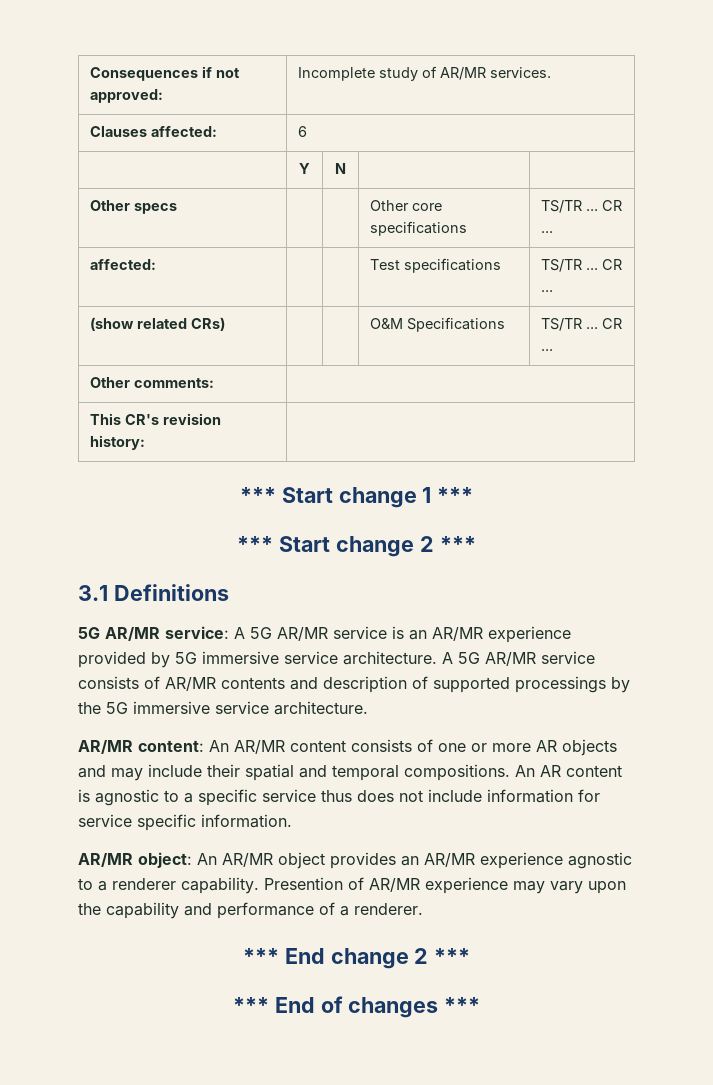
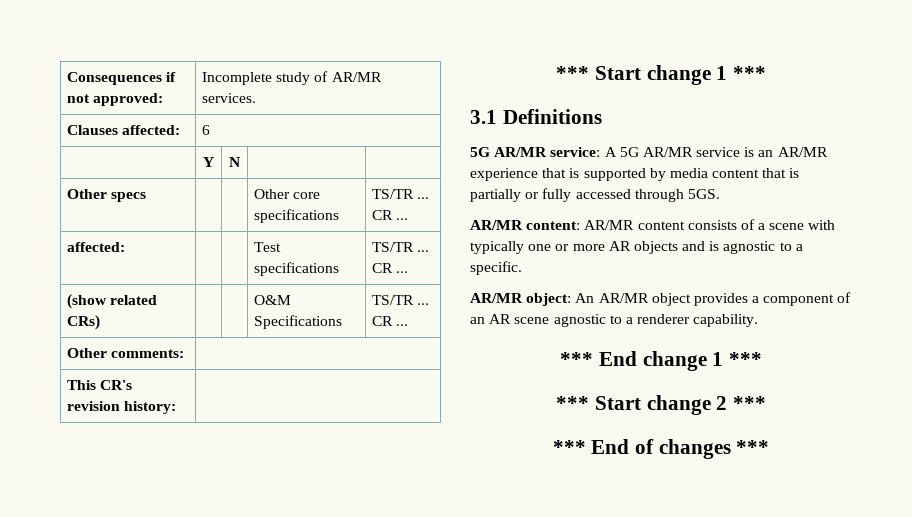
- *** Start change 2 ***
- 5G AR/MR service: A 5G AR/MR service is an AR/MR experience provided by 5G immersive service architecture. A 5G AR/MR service consists of AR/MR contents and description of supported processings by the 5G immersive service architecture.
+ 5G AR/MR service: A 5G AR/MR service is an AR/MR experience that is supported by media content that is partially or fully accessed through 5GS.
- AR/MR content: An AR/MR content consists of one or more AR objects and may include their spatial and temporal compositions. An AR content is agnostic to a specific service thus does not include information for service specific information.
+ AR/MR content: AR/MR content consists of a scene with typically one or more AR objects and is agnostic to a specific.
- AR/MR object: An AR/MR object provides an AR/MR experience agnostic to a renderer capability. Presention of AR/MR experience may vary upon the capability and performance of a renderer.
- *** End change 2 ***
+ AR/MR object: An AR/MR object provides a component of an AR scene agnostic to a renderer capability.
+ *** End change 1 ***
+ *** Start change 2 ***

